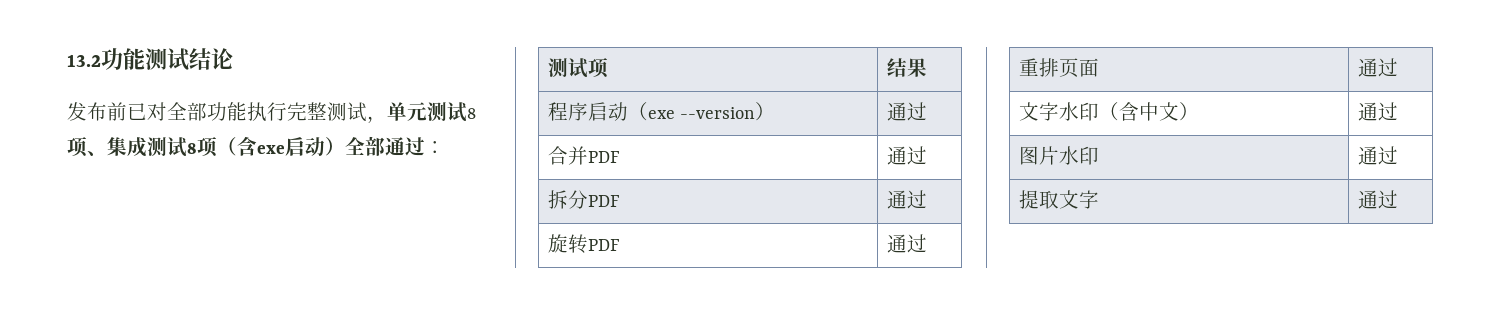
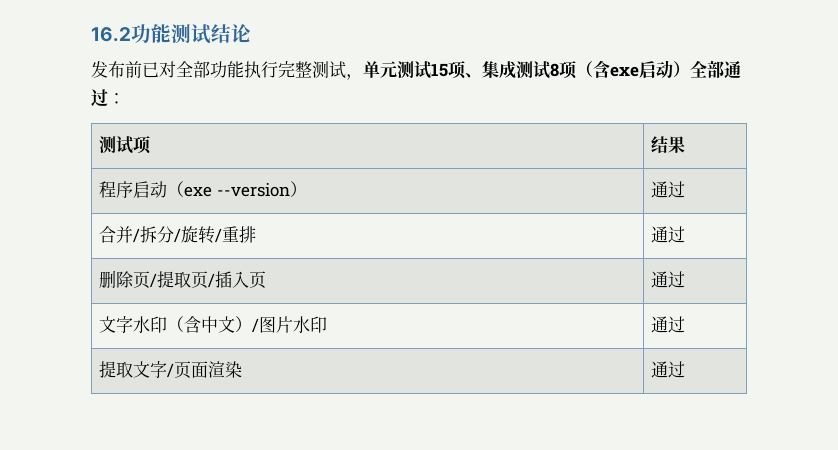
- 13.2功能测试结论
+ 16.2功能测试结论
- 发布前已对全部功能执行完整测试，单元测试8项、集成测试8项（含exe启动）全部通过：
+ 发布前已对全部功能执行完整测试，单元测试15项、集成测试8项（含exe启动）全部通过：
- 合并PDF | 通过
- 拆分PDF | 通过
- 旋转PDF | 通过
- 重排页面 | 通过
+ 合并/拆分/旋转/重排 | 通过
+ 删除页/提取页/插入页 | 通过
- 文字水印（含中文） | 通过
- 图片水印 | 通过
+ 文字水印（含中文）/图片水印 | 通过
- 提取文字 | 通过
+ 提取文字/页面渲染 | 通过

